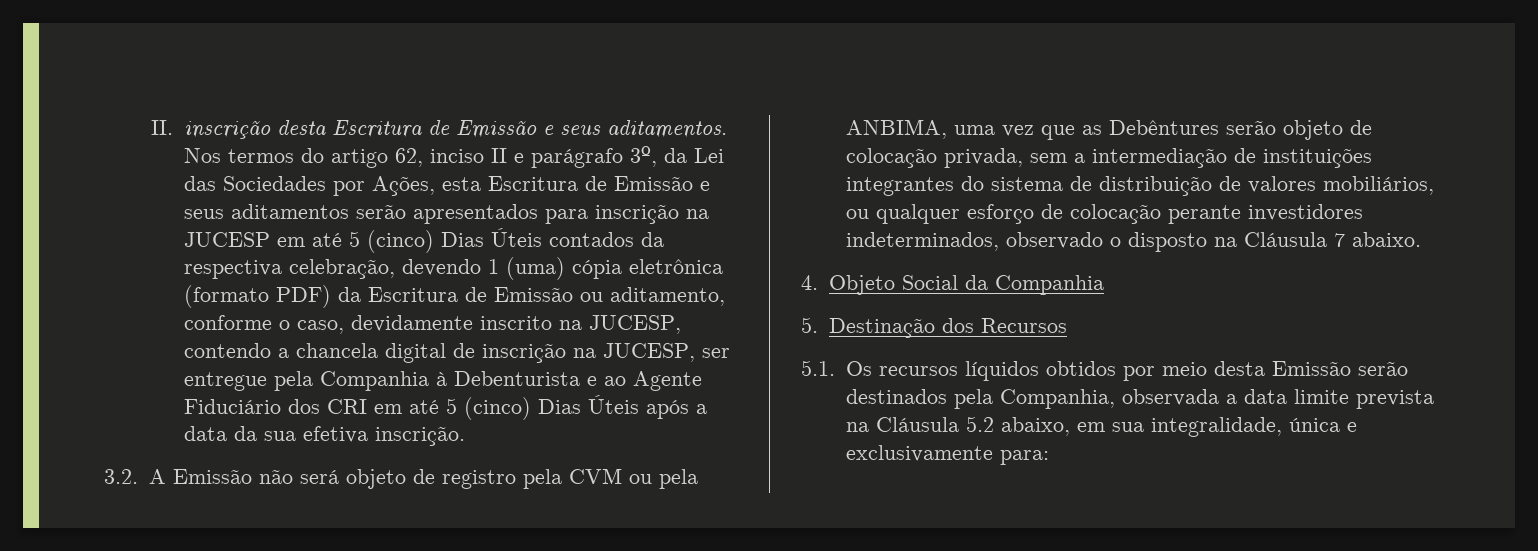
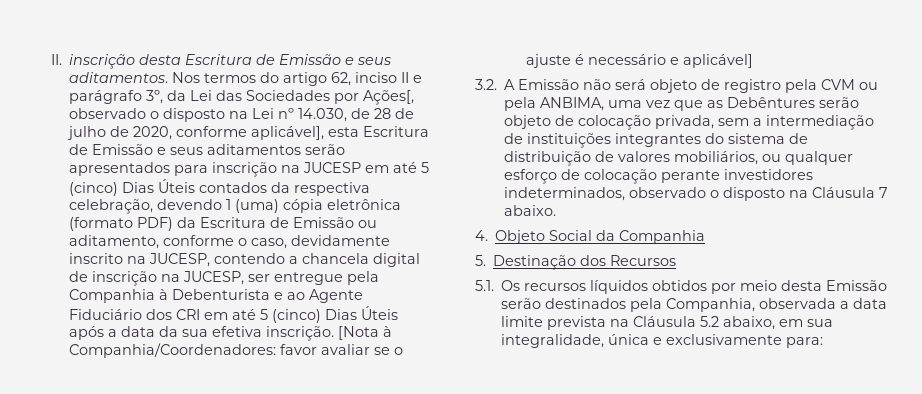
- Nos termos do artigo 62, inciso II e parágrafo 3º, da Lei das Sociedades por Ações, esta Escritura de Emissão e seus aditamentos serão apresentados para inscrição na JUCESP em até 5 (cinco) Dias Úteis contados da respectiva celebração, devendo 1 (uma) cópia eletrônica (formato PDF) da Escritura de Emissão ou aditamento, conforme o caso, devidamente inscrito na JUCESP, contendo a chancela digital de inscrição na JUCESP, ser entregue pela Companhia à Debenturista e ao Agente Fiduciário dos CRI em até 5 (cinco) Dias Úteis após a data da sua efetiva inscrição.
+ Nos termos do artigo 62, inciso II e parágrafo 3º, da Lei das Sociedades por Ações[, observado o disposto na Lei nº 14.030, de 28 de julho de 2020, conforme aplicável], esta Escritura de Emissão e seus aditamentos serão apresentados para inscrição na JUCESP em até 5 (cinco) Dias Úteis contados da respectiva celebração, devendo 1 (uma) cópia eletrônica (formato PDF) da Escritura de Emissão ou aditamento, conforme o caso, devidamente inscrito na JUCESP, contendo a chancela digital de inscrição na JUCESP, ser entregue pela Companhia à Debenturista e ao Agente Fiduciário dos CRI em até 5 (cinco) Dias Úteis após a data da sua efetiva inscrição. [Nota à Companhia/Coordenadores: favor avaliar se o ajuste é necessário e aplicável]

